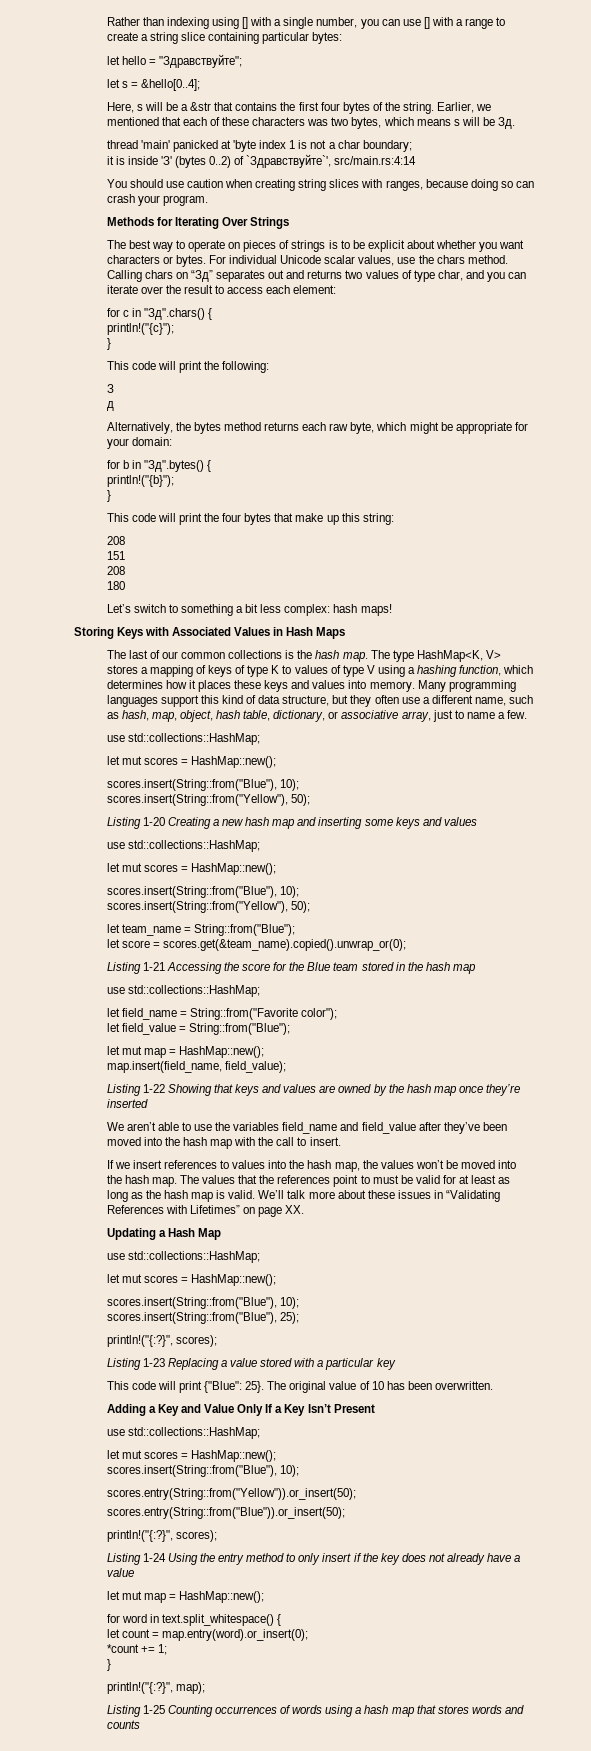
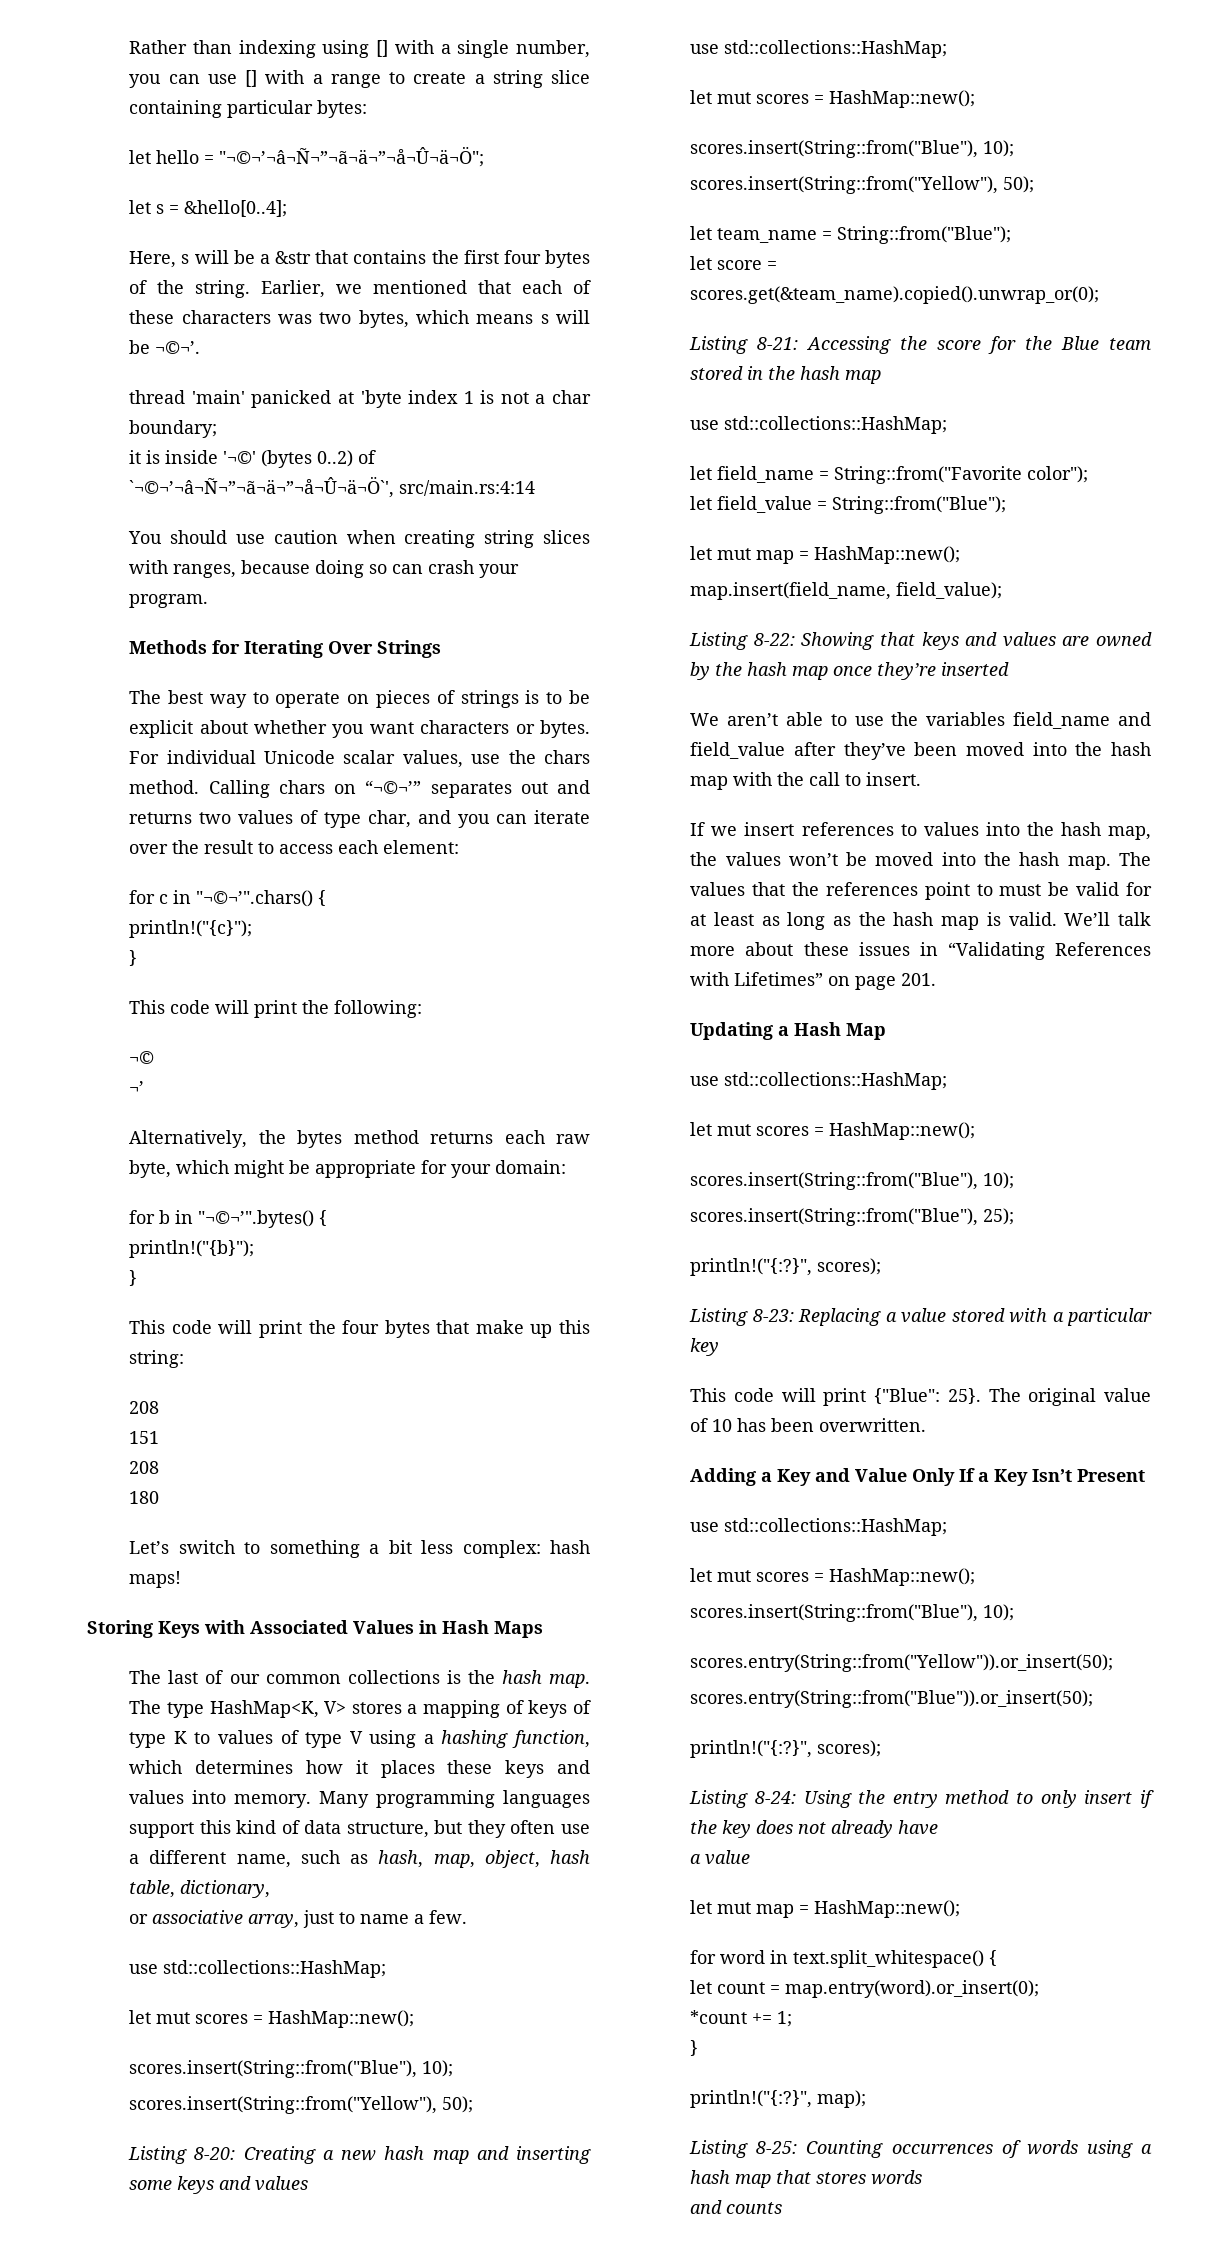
- let hello = "Здравствуйте";
+ let hello = "¬©¬’¬â¬Ñ¬”¬ã¬ä¬”¬å¬Û¬ä¬Ö";
- Earlier, we mentioned that each of these characters was two bytes, which means s will be Зд.
+ Earlier, we mentioned that each of these characters was two bytes, which means s will be ¬©¬’.
- it is inside 'З' (bytes 0..2) of `Здравствуйте`', src/main.rs:4:14
+ it is inside '¬©' (bytes 0..2) of `¬©¬’¬â¬Ñ¬”¬ã¬ä¬”¬å¬Û¬ä¬Ö`', src/main.rs:4:14
- Calling chars on “Зд” separates out and returns two values of type char, and you can iterate over the result to access each element:
+ Calling chars on “¬©¬’” separates out and returns two values of type char, and you can iterate over the result to access each element:
- for c in "Зд".chars() {
+ for c in "¬©¬’".chars() {
- З
- д
+ ¬©
+ ¬’
- for b in "Зд".bytes() {
+ for b in "¬©¬’".bytes() {
- Many programming languages support this kind of data structure, but they often use a different name, such as hash, map, object, hash table, dictionary, or associative array, just to name a few.
+ Many programming languages support this kind of data structure, but they often use a different name, such as hash, map, object, hash table, dictionary,
+ or associative array, just to name a few.
- Listing 1-20 Creating a new hash map and inserting some keys and values
+ Listing 8-20: Creating a new hash map and inserting some keys and values
- Listing 1-21 Accessing the score for the Blue team stored in the hash map
+ Listing 8-21: Accessing the score for the Blue team stored in the hash map
- Listing 1-22 Showing that keys and values are owned by the hash map once they’re inserted
+ Listing 8-22: Showing that keys and values are owned by the hash map once they’re inserted
- We’ll talk more about these issues in “Validating References with Lifetimes” on page XX.
+ We’ll talk more about these issues in “Validating References with Lifetimes” on page 201.
- Listing 1-23 Replacing a value stored with a particular key
+ Listing 8-23: Replacing a value stored with a particular key
- Listing 1-24 Using the entry method to only insert if the key does not already have a value
+ Listing 8-24: Using the entry method to only insert if the key does not already have
+ a value
- Listing 1-25 Counting occurrences of words using a hash map that stores words and counts
+ Listing 8-25: Counting occurrences of words using a hash map that stores words
+ and counts

